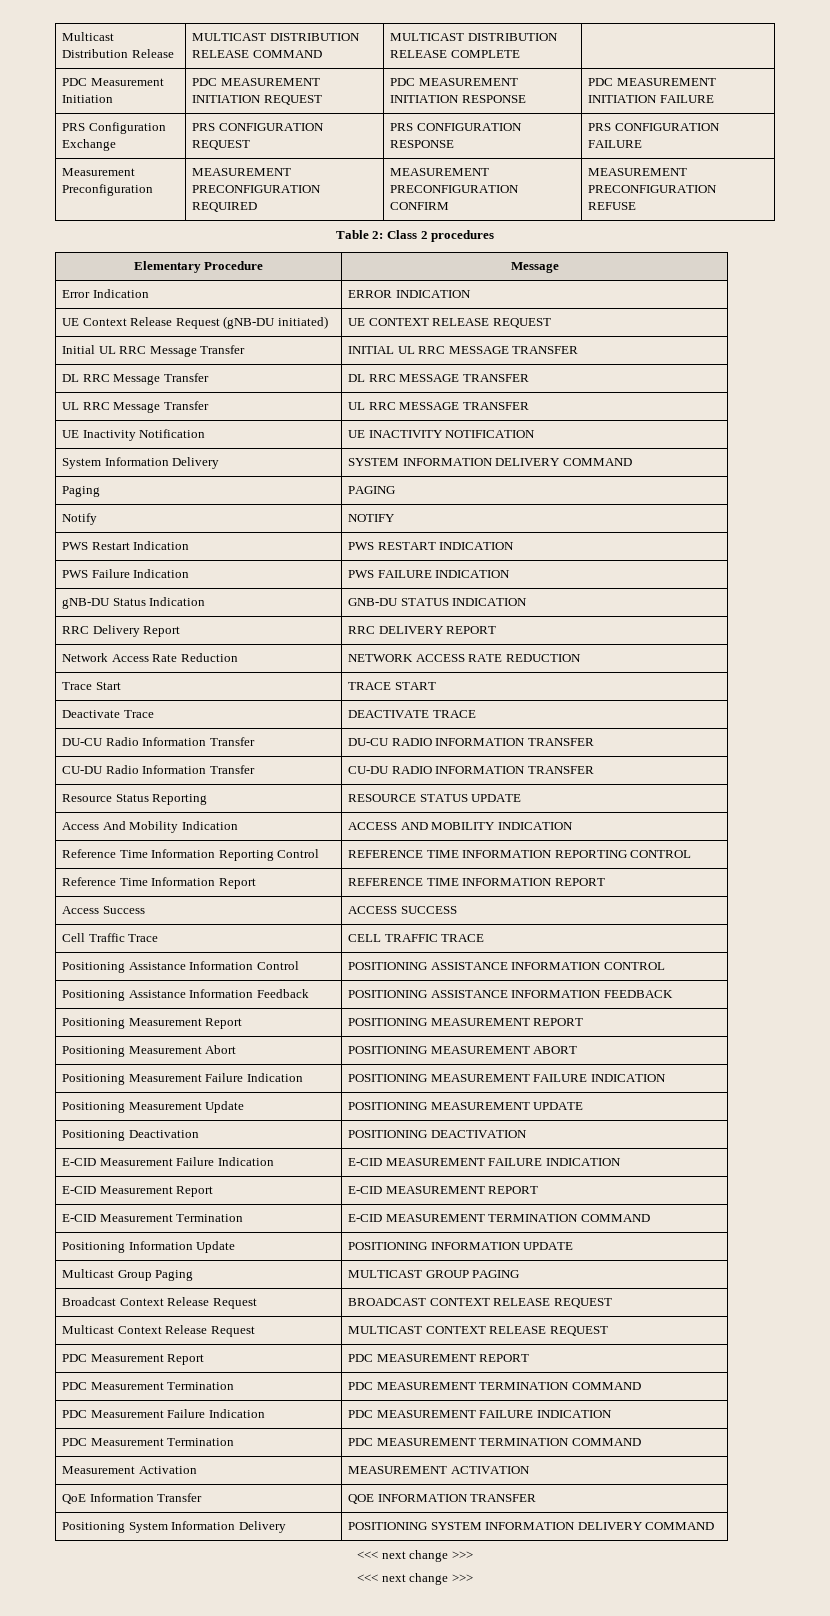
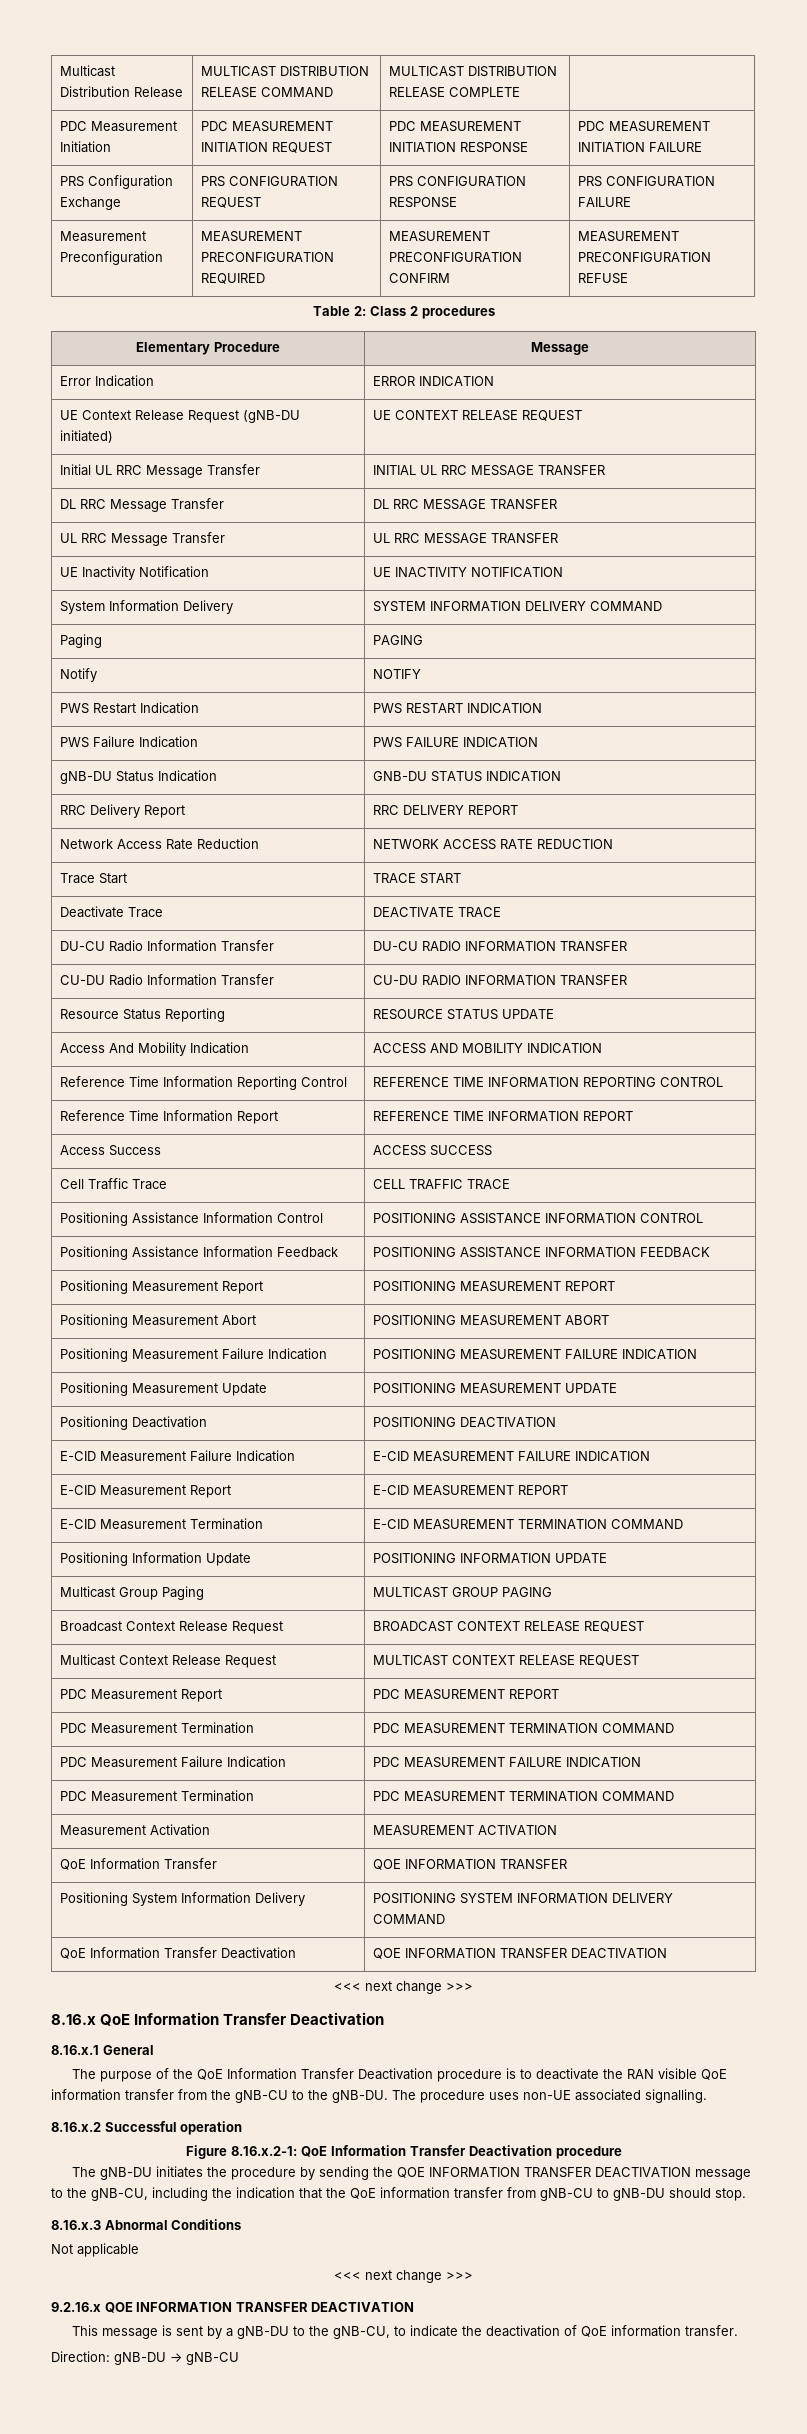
  Positioning System Information Delivery | POSITIONING SYSTEM INFORMATION DELIVERY COMMAND
+ QoE Information Transfer Deactivation | QOE INFORMATION TRANSFER DEACTIVATION
  <<< next change >>>
+ 8.16.x QoE Information Transfer Deactivation
+ 8.16.x.1 General
+ The purpose of the QoE Information Transfer Deactivation procedure is to deactivate the RAN visible QoE information transfer from the gNB-CU to the gNB-DU. The procedure uses non-UE associated signalling.
+ 8.16.x.2 Successful operation
+ Figure 8.16.x.2-1: QoE Information Transfer Deactivation procedure
+ The gNB-DU initiates the procedure by sending the QOE INFORMATION TRANSFER DEACTIVATION message to the gNB-CU, including the indication that the QoE information transfer from gNB-CU to gNB-DU should stop.
+ 8.16.x.3 Abnormal Conditions
+ Not applicable
  <<< next change >>>
+ 9.2.16.x QOE INFORMATION TRANSFER DEACTIVATION
+ This message is sent by a gNB-DU to the gNB-CU, to indicate the deactivation of QoE information transfer.
+ Direction: gNB-DU → gNB-CU

